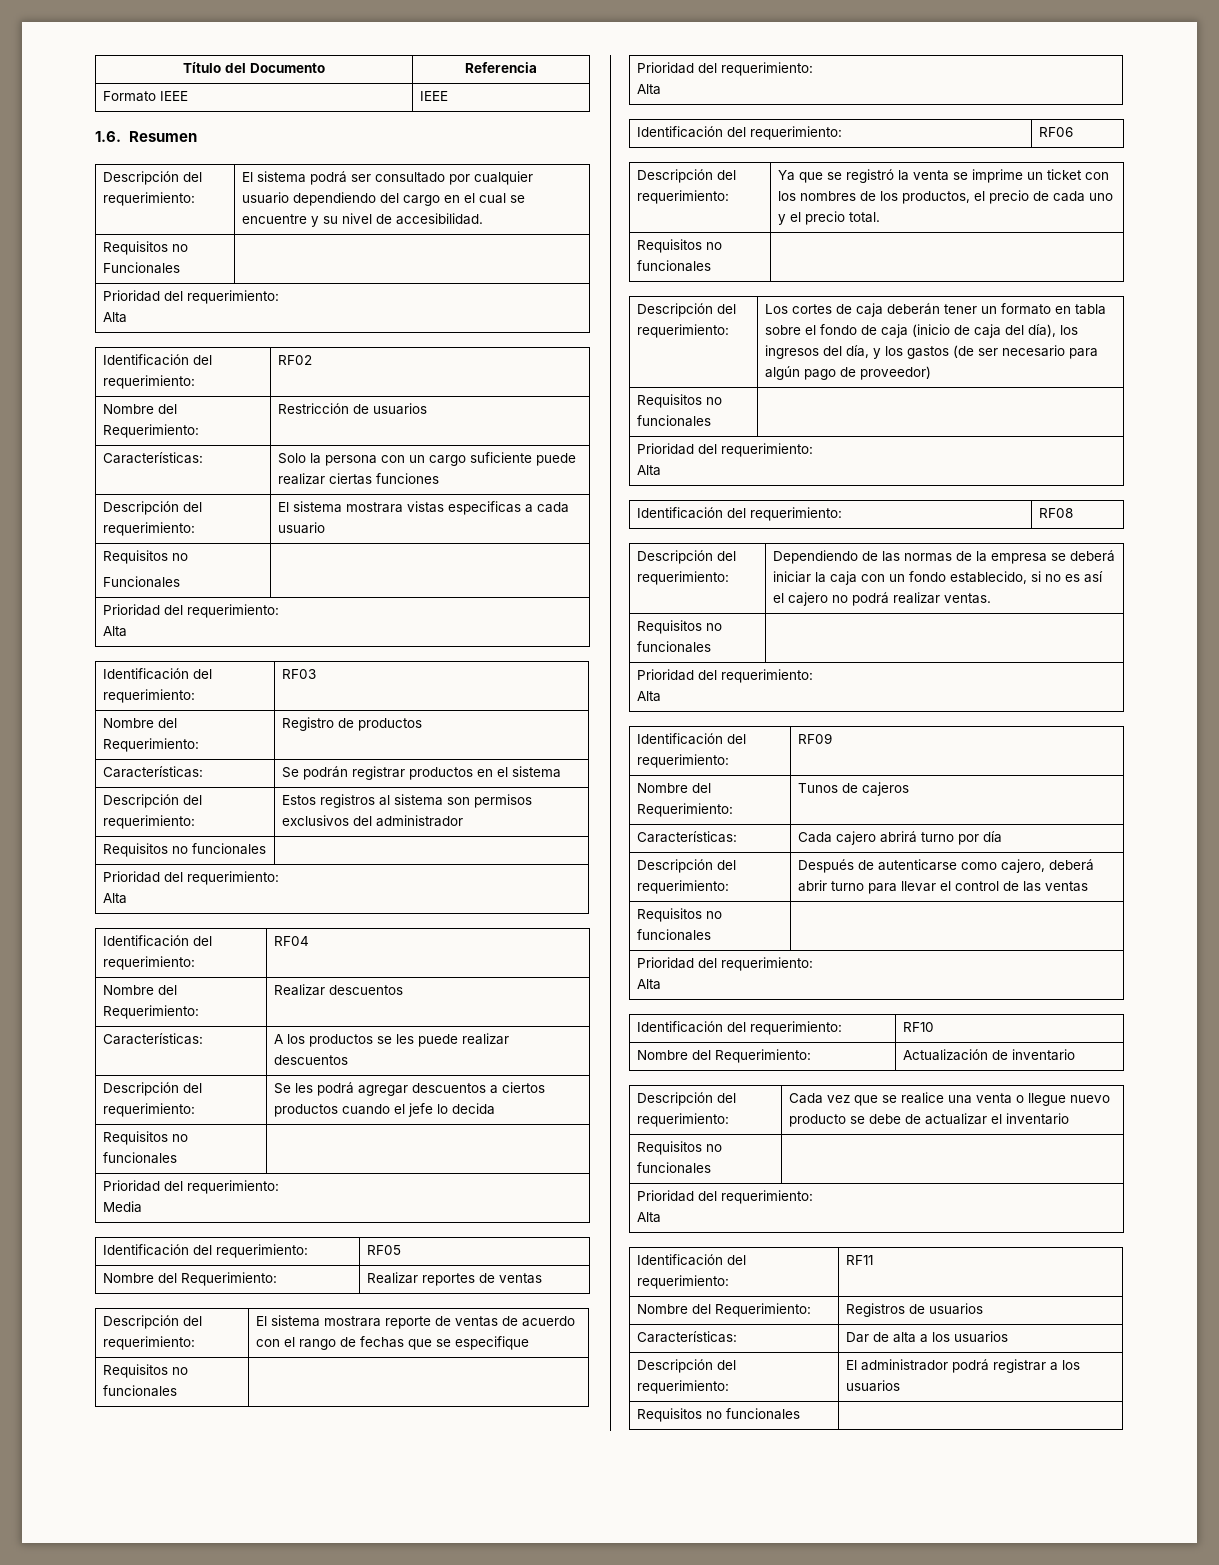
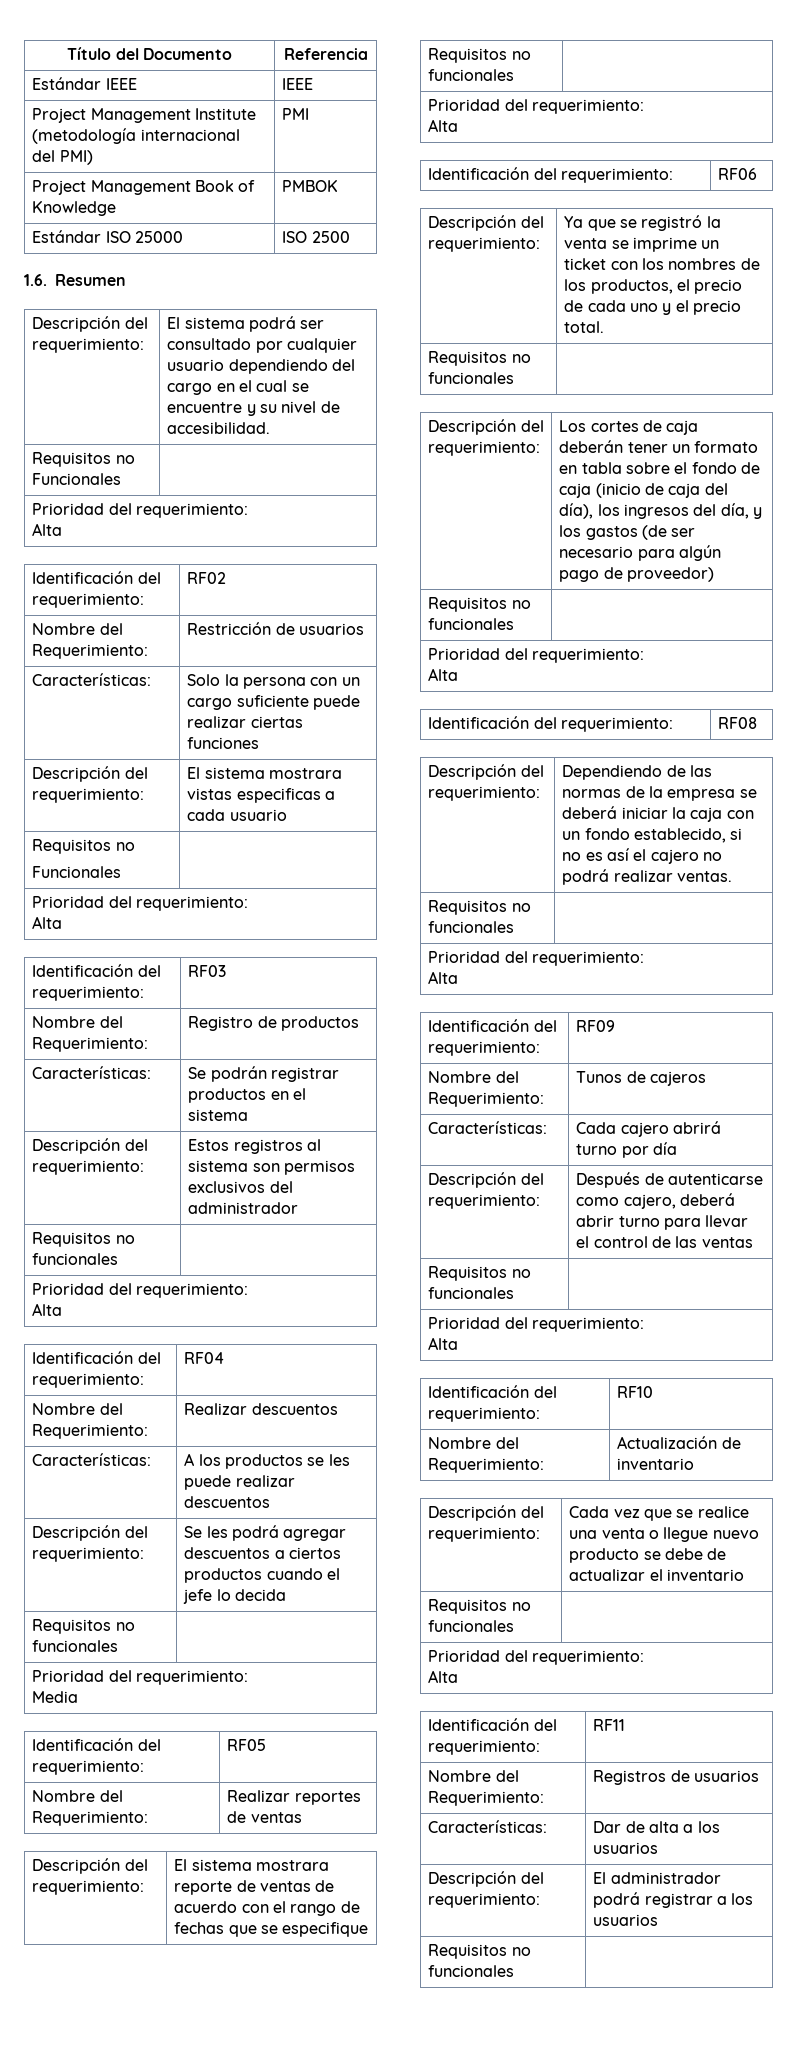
- Formato IEEE | IEEE
+ Estándar IEEE | IEEE
+ Project Management Institute (metodología internacional del PMI) | PMI
+ Project Management Book of Knowledge | PMBOK
+ Estándar ISO 25000 | ISO 2500

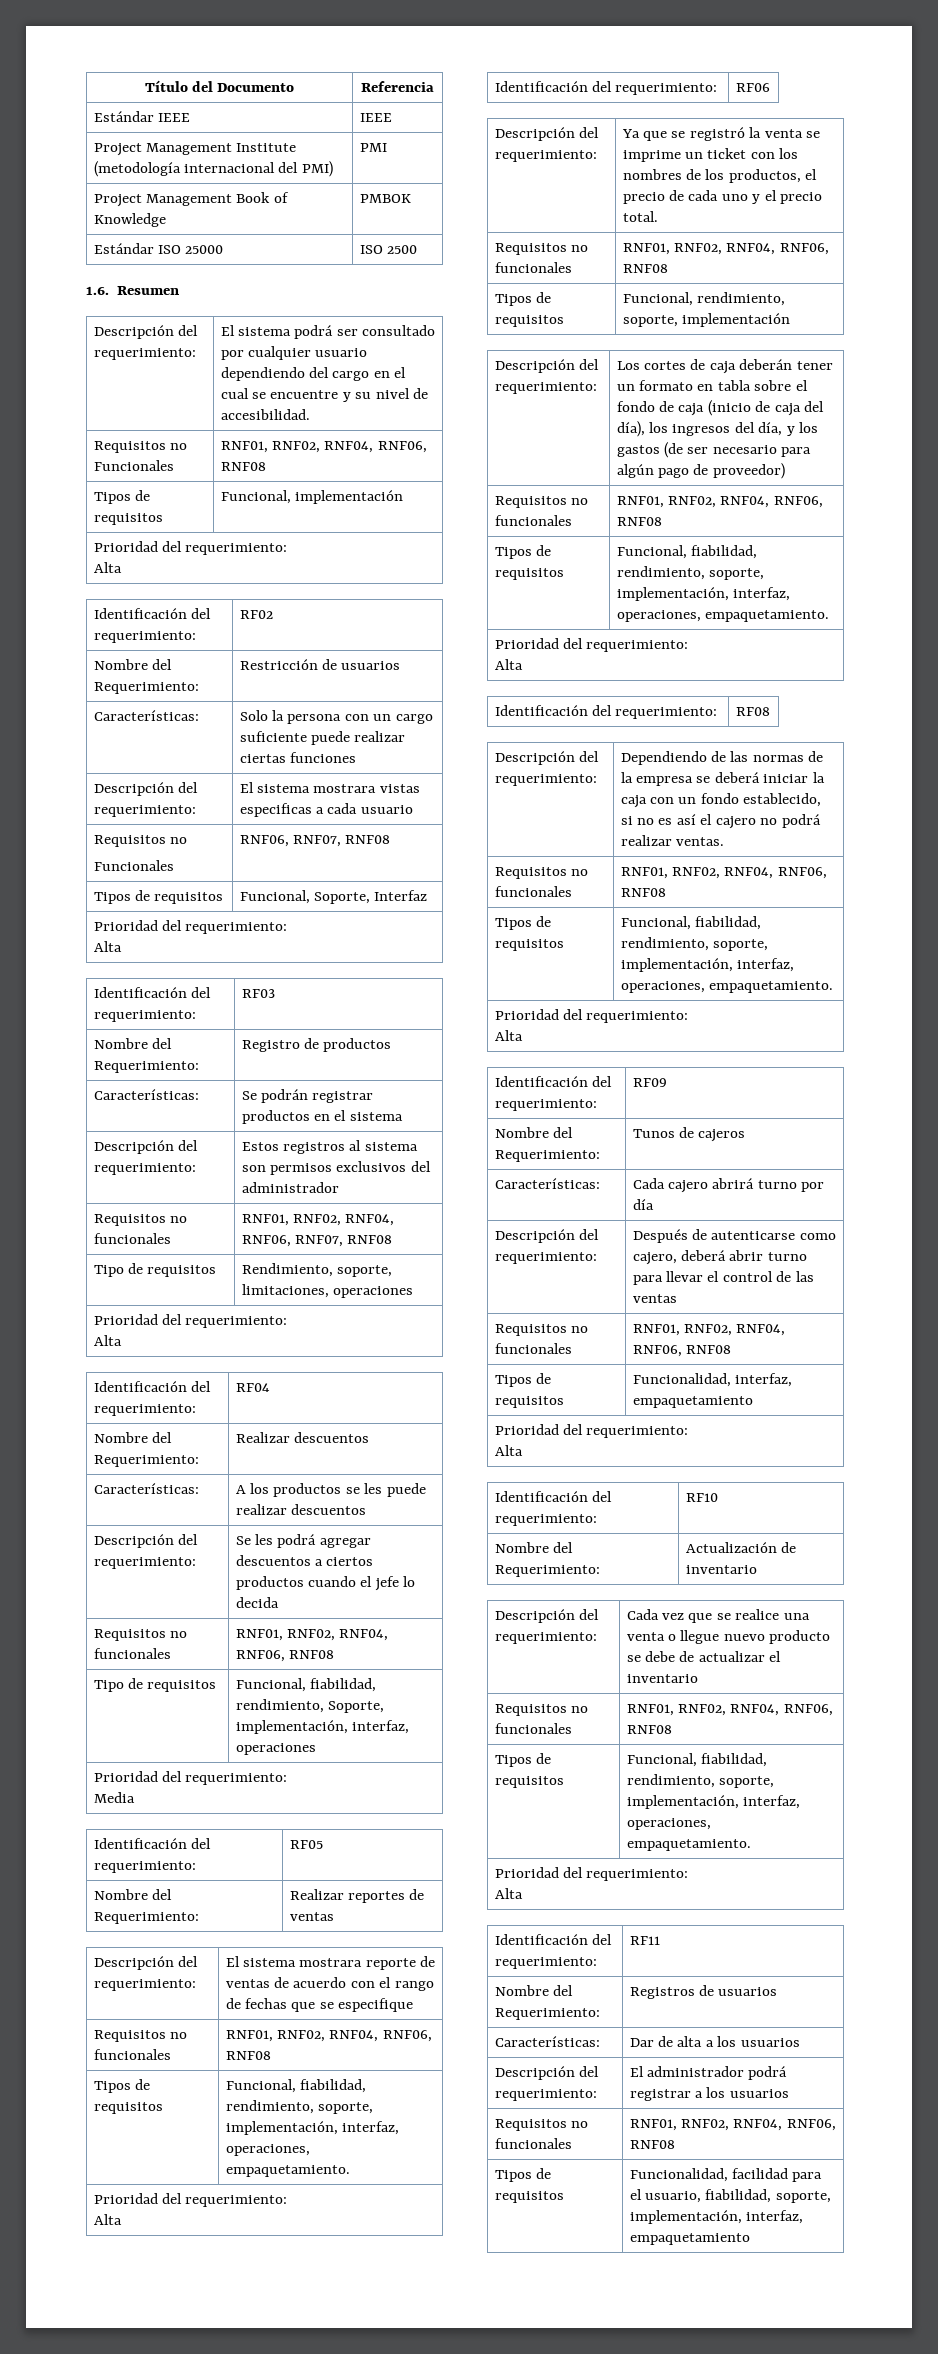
- Requisitos no Funcionales |
+ Requisitos no Funcionales | RNF01, RNF02, RNF04, RNF06, RNF08
+ Tipos de requisitos | Funcional, implementación
  Descripción del requerimiento: | El sistema mostrara vistas especificas a cada usuario
  Requisitos no
- Funcionales |
+ Funcionales | RNF06, RNF07, RNF08
+ Tipos de requisitos | Funcional, Soporte, Interfaz
  Descripción del requerimiento: | Estos registros al sistema son permisos exclusivos del administrador
- Requisitos no funcionales |
+ Requisitos no funcionales | RNF01, RNF02, RNF04, RNF06, RNF07, RNF08
+ Tipo de requisitos | Rendimiento, soporte, limitaciones, operaciones
  Descripción del requerimiento: | Se les podrá agregar descuentos a ciertos productos cuando el jefe lo decida
- Requisitos no funcionales |
+ Requisitos no funcionales | RNF01, RNF02, RNF04, RNF06, RNF08
+ Tipo de requisitos | Funcional, fiabilidad, rendimiento, Soporte, implementación, interfaz, operaciones
  Descripción del requerimiento: | El sistema mostrara reporte de ventas de acuerdo con el rango de fechas que se especifique
- Requisitos no funcionales |
+ Requisitos no funcionales | RNF01, RNF02, RNF04, RNF06, RNF08
+ Tipos de requisitos | Funcional, fiabilidad, rendimiento, soporte, implementación, interfaz, operaciones, empaquetamiento.
  Descripción del requerimiento: | Ya que se registró la venta se imprime un ticket con los nombres de los productos, el precio de cada uno y el precio total.
- Requisitos no funcionales |
+ Requisitos no funcionales | RNF01, RNF02, RNF04, RNF06, RNF08
+ Tipos de requisitos | Funcional, rendimiento, soporte, implementación
  Descripción del requerimiento: | Los cortes de caja deberán tener un formato en tabla sobre el fondo de caja (inicio de caja del día), los ingresos del día, y los gastos (de ser necesario para algún pago de proveedor)
- Requisitos no funcionales |
+ Requisitos no funcionales | RNF01, RNF02, RNF04, RNF06, RNF08
+ Tipos de requisitos | Funcional, fiabilidad, rendimiento, soporte, implementación, interfaz, operaciones, empaquetamiento.
  Descripción del requerimiento: | Dependiendo de las normas de la empresa se deberá iniciar la caja con un fondo establecido, si no es así el cajero no podrá realizar ventas.
- Requisitos no funcionales |
+ Requisitos no funcionales | RNF01, RNF02, RNF04, RNF06, RNF08
+ Tipos de requisitos | Funcional, fiabilidad, rendimiento, soporte, implementación, interfaz, operaciones, empaquetamiento.
  Descripción del requerimiento: | Después de autenticarse como cajero, deberá abrir turno para llevar el control de las ventas
- Requisitos no funcionales |
+ Requisitos no funcionales | RNF01, RNF02, RNF04, RNF06, RNF08
+ Tipos de requisitos | Funcionalidad, interfaz, empaquetamiento
  Descripción del requerimiento: | Cada vez que se realice una venta o llegue nuevo producto se debe de actualizar el inventario
- Requisitos no funcionales |
+ Requisitos no funcionales | RNF01, RNF02, RNF04, RNF06, RNF08
+ Tipos de requisitos | Funcional, fiabilidad, rendimiento, soporte, implementación, interfaz, operaciones, empaquetamiento.
  Descripción del requerimiento: | El administrador podrá registrar a los usuarios
- Requisitos no funcionales |
+ Requisitos no funcionales | RNF01, RNF02, RNF04, RNF06, RNF08
+ Tipos de requisitos | Funcionalidad, facilidad para el usuario, fiabilidad, soporte, implementación, interfaz, empaquetamiento

